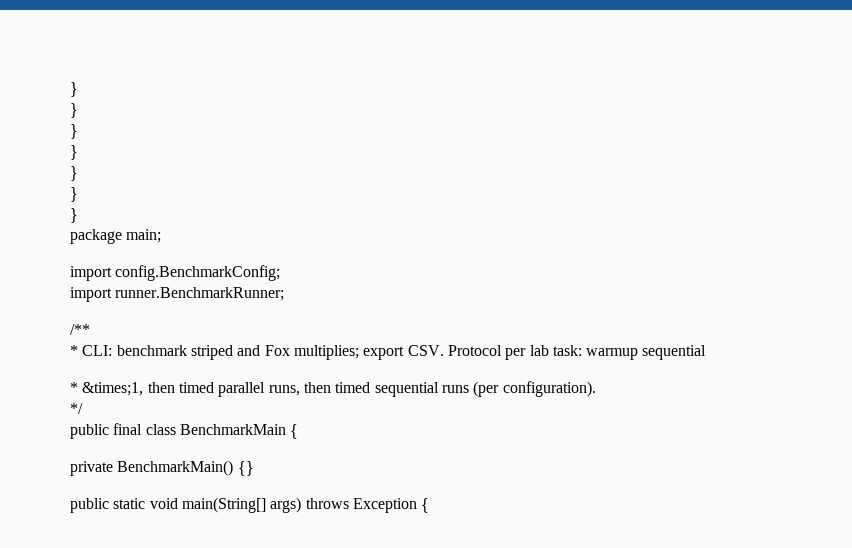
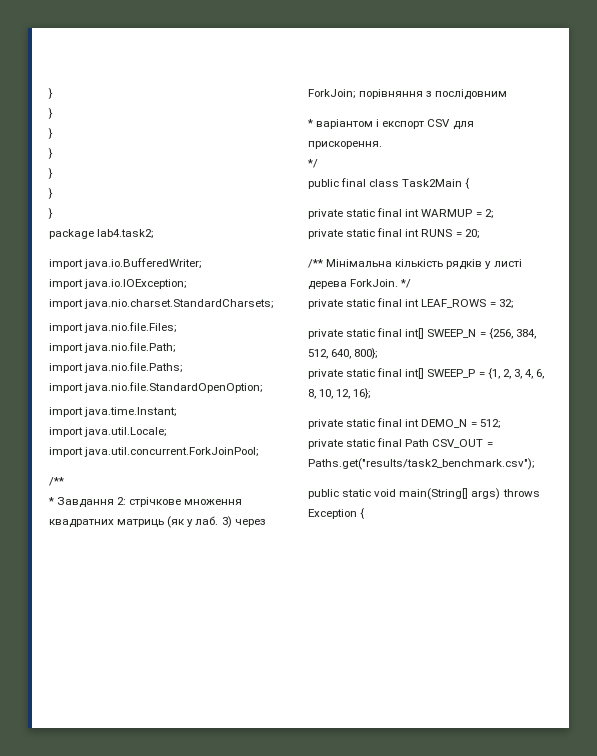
- package main;
- import config.BenchmarkConfig;
- import runner.BenchmarkRunner;
+ package lab4.task2;
+ import java.io.BufferedWriter;
+ import java.io.IOException;
+ import java.nio.charset.StandardCharsets;
+ import java.nio.file.Files;
+ import java.nio.file.Path;
+ import java.nio.file.Paths;
+ import java.nio.file.StandardOpenOption;
+ import java.time.Instant;
+ import java.util.Locale;
+ import java.util.concurrent.ForkJoinPool;
  /**
- * CLI: benchmark striped and Fox multiplies; export CSV. Protocol per lab task: warmup sequential
- * &times;1, then timed parallel runs, then timed sequential runs (per configuration).
+ * Завдання 2: стрічкове множення квадратних матриць (як у лаб. 3) через ForkJoin; порівняння з послідовним
+ * варіантом і експорт CSV для прискорення.
- public final class BenchmarkMain {
+ public final class Task2Main {
- private BenchmarkMain() {}
+ private static final int WARMUP = 2;
+ private static final int RUNS = 20;
+ /** Мінімальна кількість рядків у листі дерева ForkJoin. */
+ private static final int LEAF_ROWS = 32;
+ private static final int[] SWEEP_N = {256, 384, 512, 640, 800};
+ private static final int[] SWEEP_P = {1, 2, 3, 4, 6, 8, 10, 12, 16};
+ private static final int DEMO_N = 512;
+ private static final Path CSV_OUT = Paths.get("results/task2_benchmark.csv");

